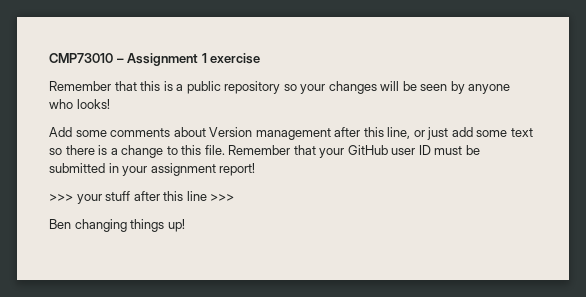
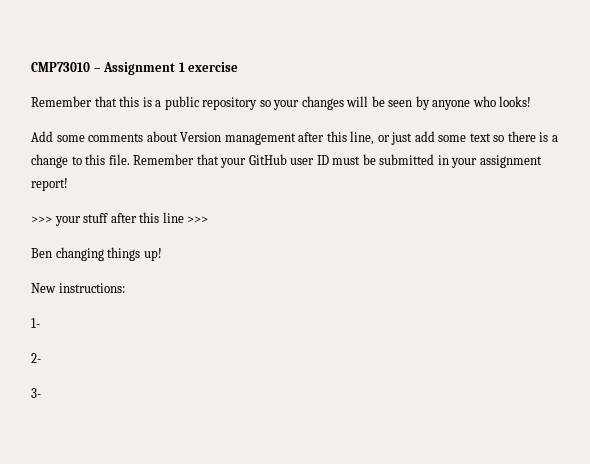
+ New instructions:
+ 1-
+ 2-
+ 3-

